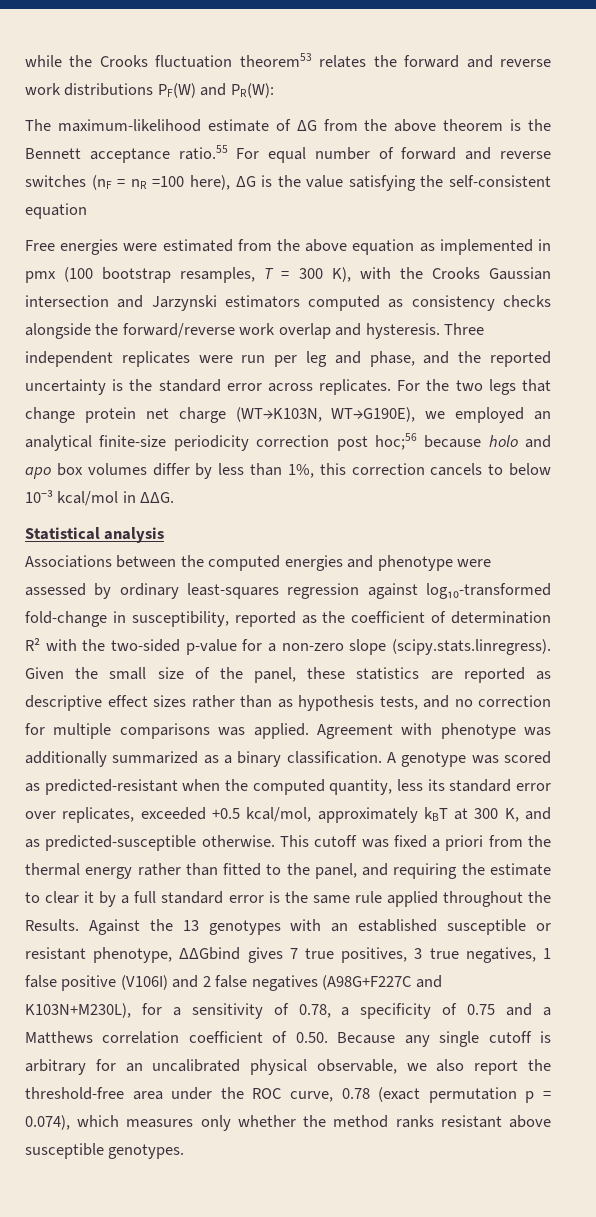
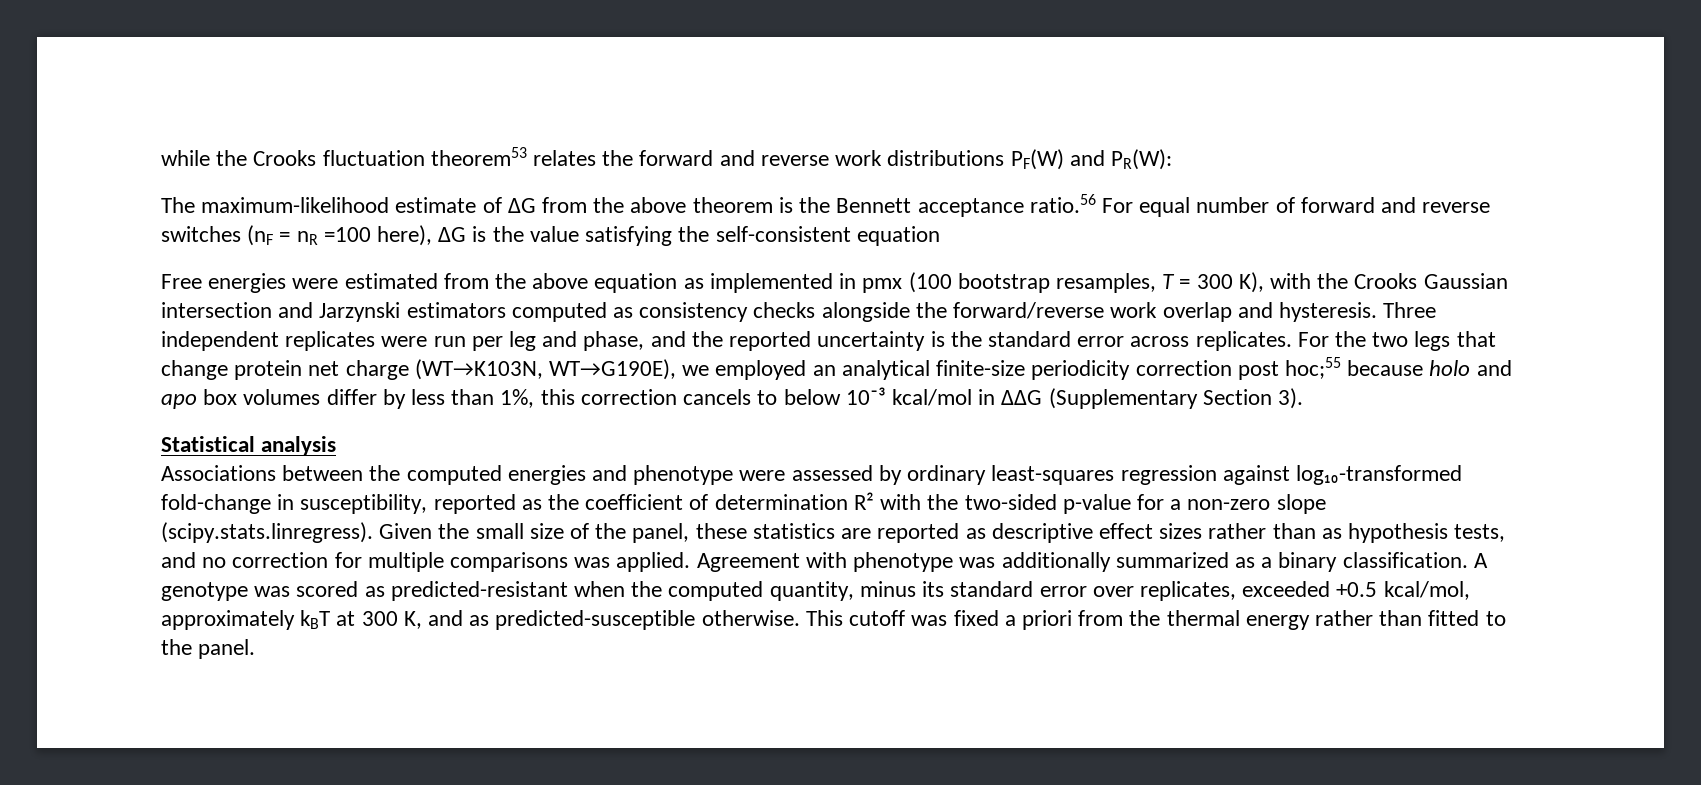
- The maximum-likelihood estimate of ∆G from the above theorem is the Bennett acceptance ratio.55 For equal number of forward and reverse switches (nF = nR =100 here), ∆G is the value satisfying the self-consistent equation
+ The maximum-likelihood estimate of ∆G from the above theorem is the Bennett acceptance ratio.56 For equal number of forward and reverse switches (nF = nR =100 here), ∆G is the value satisfying the self-consistent equation
- For the two legs that change protein net charge (WT→K103N, WT→G190E), we employed an analytical finite-size periodicity correction post hoc;56 because holo and apo box volumes differ by less than 1%, this correction cancels to below 10⁻³ kcal/mol in ∆∆G.
+ For the two legs that change protein net charge (WT→K103N, WT→G190E), we employed an analytical finite-size periodicity correction post hoc;55 because holo and apo box volumes differ by less than 1%, this correction cancels to below 10⁻³ kcal/mol in ∆∆G (Supplementary Section 3).
- A genotype was scored as predicted-resistant when the computed quantity, less its standard error over replicates, exceeded +0.5 kcal/mol, approximately kBT at 300 K, and as predicted-susceptible otherwise.
+ A genotype was scored as predicted-resistant when the computed quantity, minus its standard error over replicates, exceeded +0.5 kcal/mol, approximately kBT at 300 K, and as predicted-susceptible otherwise.
- This cutoff was fixed a priori from the thermal energy rather than fitted to the panel, and requiring the estimate to clear it by a full standard error is the same rule applied throughout the Results. Against the 13 genotypes with an established susceptible or resistant phenotype, ΔΔGbind gives 7 true positives, 3 true negatives, 1 false positive (V106I) and 2 false negatives (A98G+F227C and K103N+M230L), for a sensitivity of 0.78, a specificity of 0.75 and a Matthews correlation coefficient of 0.50. Because any single cutoff is arbitrary for an uncalibrated physical observable, we also report the threshold-free area under the ROC curve, 0.78 (exact permutation p = 0.074), which measures only whether the method ranks resistant above susceptible genotypes.
+ This cutoff was fixed a priori from the thermal energy rather than fitted to the panel.

